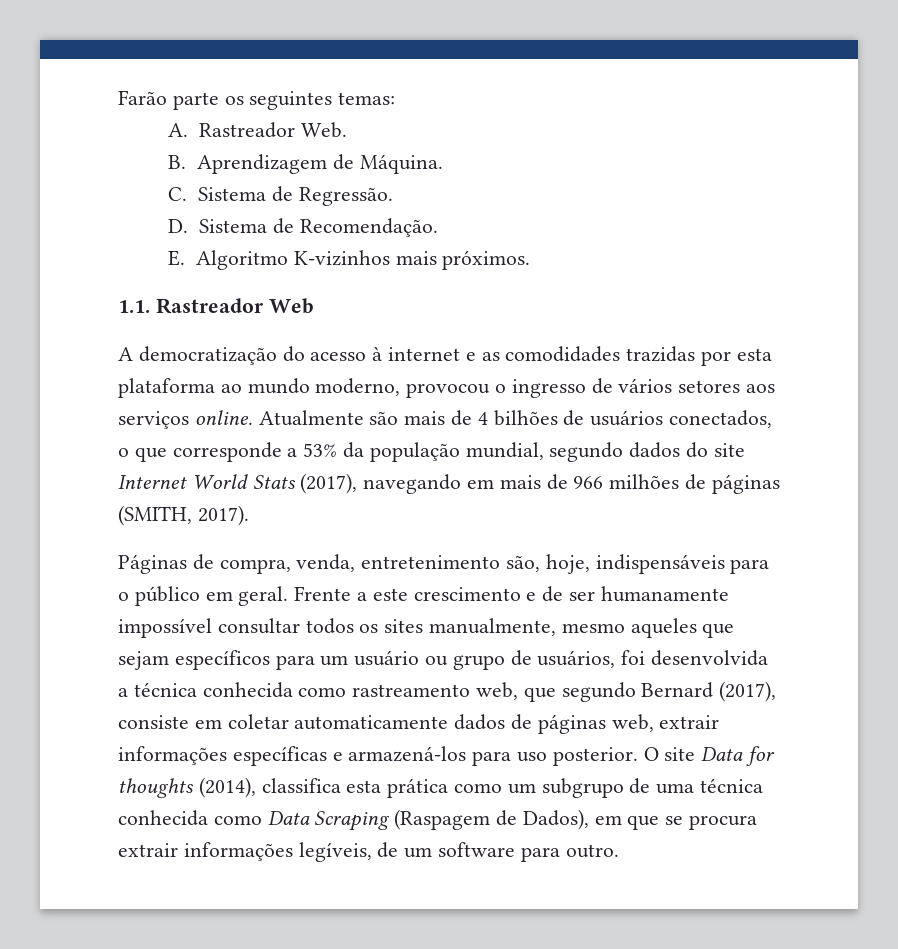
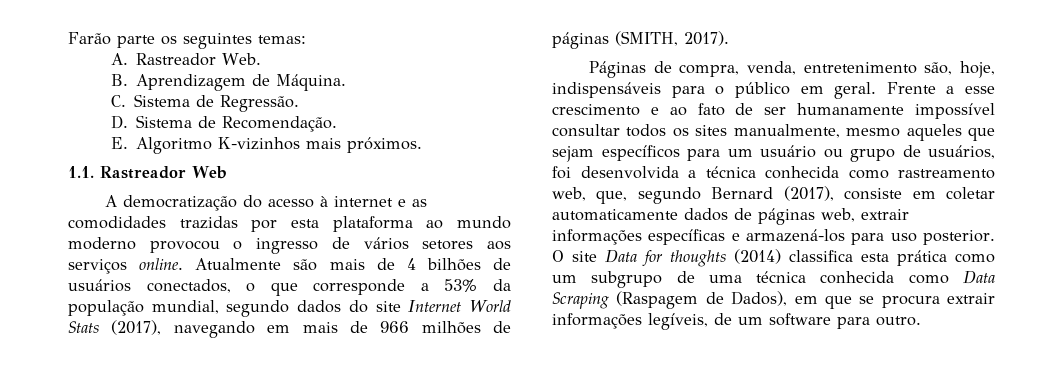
- A democratização do acesso à internet e as comodidades trazidas por esta plataforma ao mundo moderno, provocou o ingresso de vários setores aos serviços online.
+ A democratização do acesso à internet e as comodidades trazidas por esta plataforma ao mundo moderno provocou o ingresso de vários setores aos serviços online.
- Frente a este crescimento e de ser humanamente impossível consultar todos os sites manualmente, mesmo aqueles que sejam específicos para um usuário ou grupo de usuários, foi desenvolvida a técnica conhecida como rastreamento web, que segundo Bernard (2017), consiste em coletar automaticamente dados de páginas web, extrair informações específicas e armazená-los para uso posterior.
+ Frente a esse crescimento e ao fato de ser humanamente impossível consultar todos os sites manualmente, mesmo aqueles que sejam específicos para um usuário ou grupo de usuários, foi desenvolvida a técnica conhecida como rastreamento web, que, segundo Bernard (2017), consiste em coletar automaticamente dados de páginas web, extrair informações específicas e armazená-los para uso posterior.
- O site Data for thoughts (2014), classifica esta prática como um subgrupo de uma técnica conhecida como Data Scraping (Raspagem de Dados), em que se procura extrair informações legíveis, de um software para outro.
+ O site Data for thoughts (2014) classifica esta prática como um subgrupo de uma técnica conhecida como Data Scraping (Raspagem de Dados), em que se procura extrair informações legíveis, de um software para outro.

